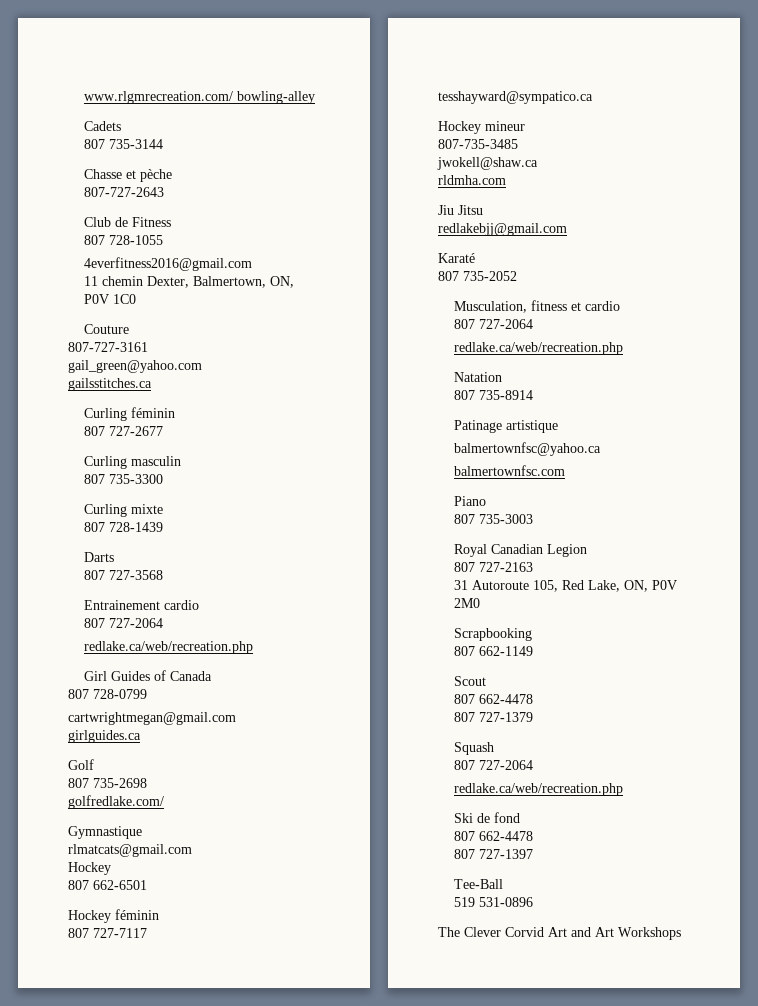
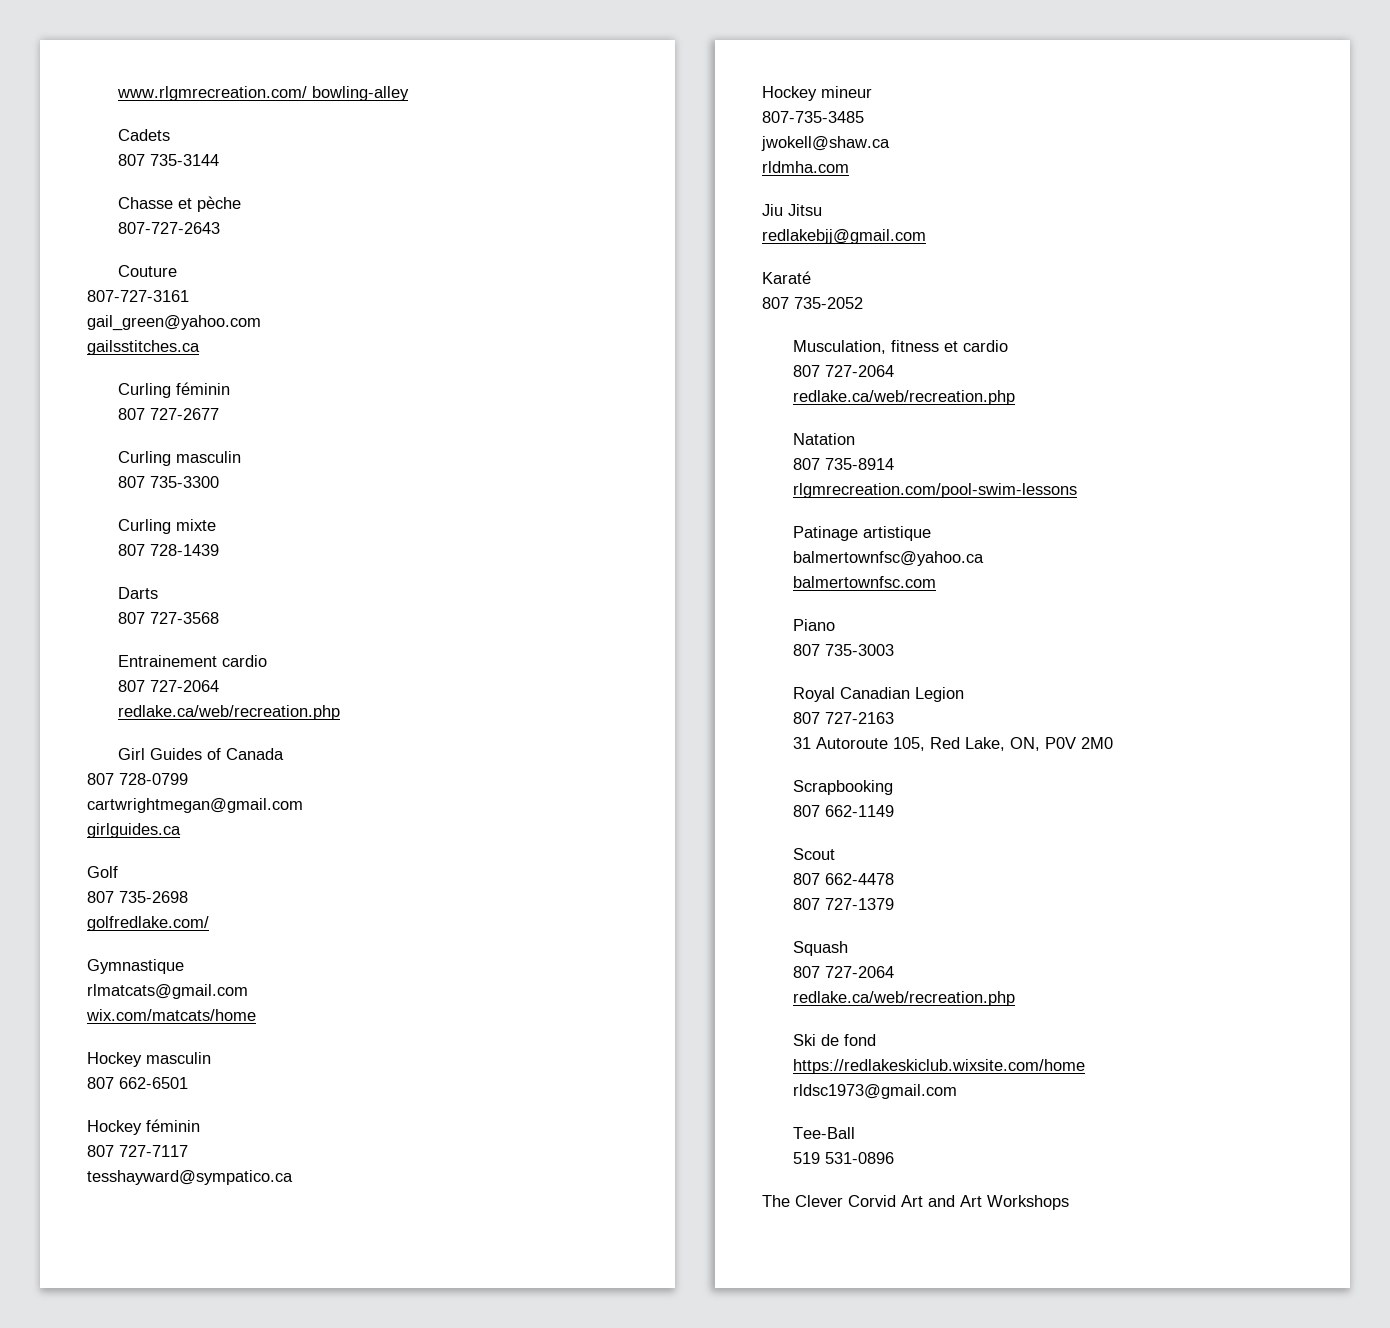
- Club de Fitness
- 807 728-1055
- 4everfitness2016@gmail.com
- 11 chemin Dexter, Balmertown, ON, P0V 1C0
  rlmatcats@gmail.com
- Hockey
+ wix.com/matcats/home
+ Hockey masculin
+ rlgmrecreation.com/pool-swim-lessons
  Ski de fond
- 807 662-4478
- 807 727-1397
+ https://redlakeskiclub.wixsite.com/home
+ rldsc1973@gmail.com

